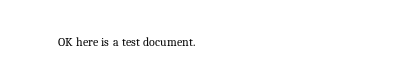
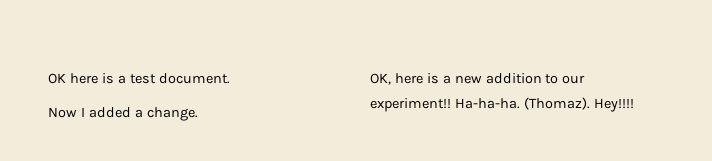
+ Now I added a change.
+ OK, here is a new addition to our experiment!! Ha-ha-ha. (Thomaz). Hey!!!!

